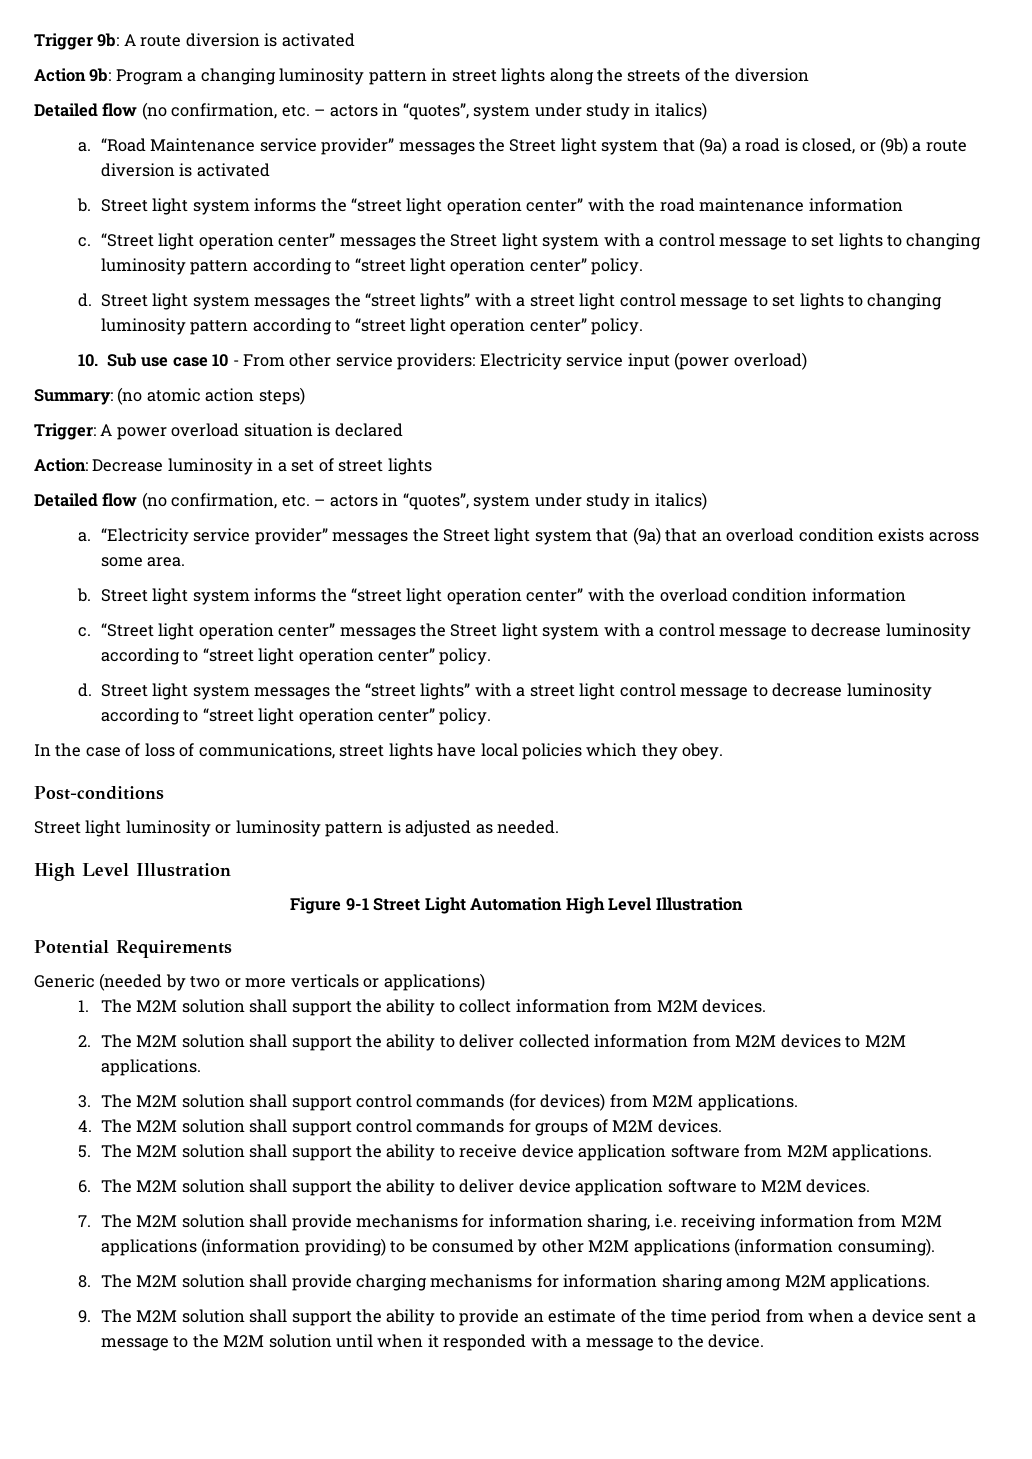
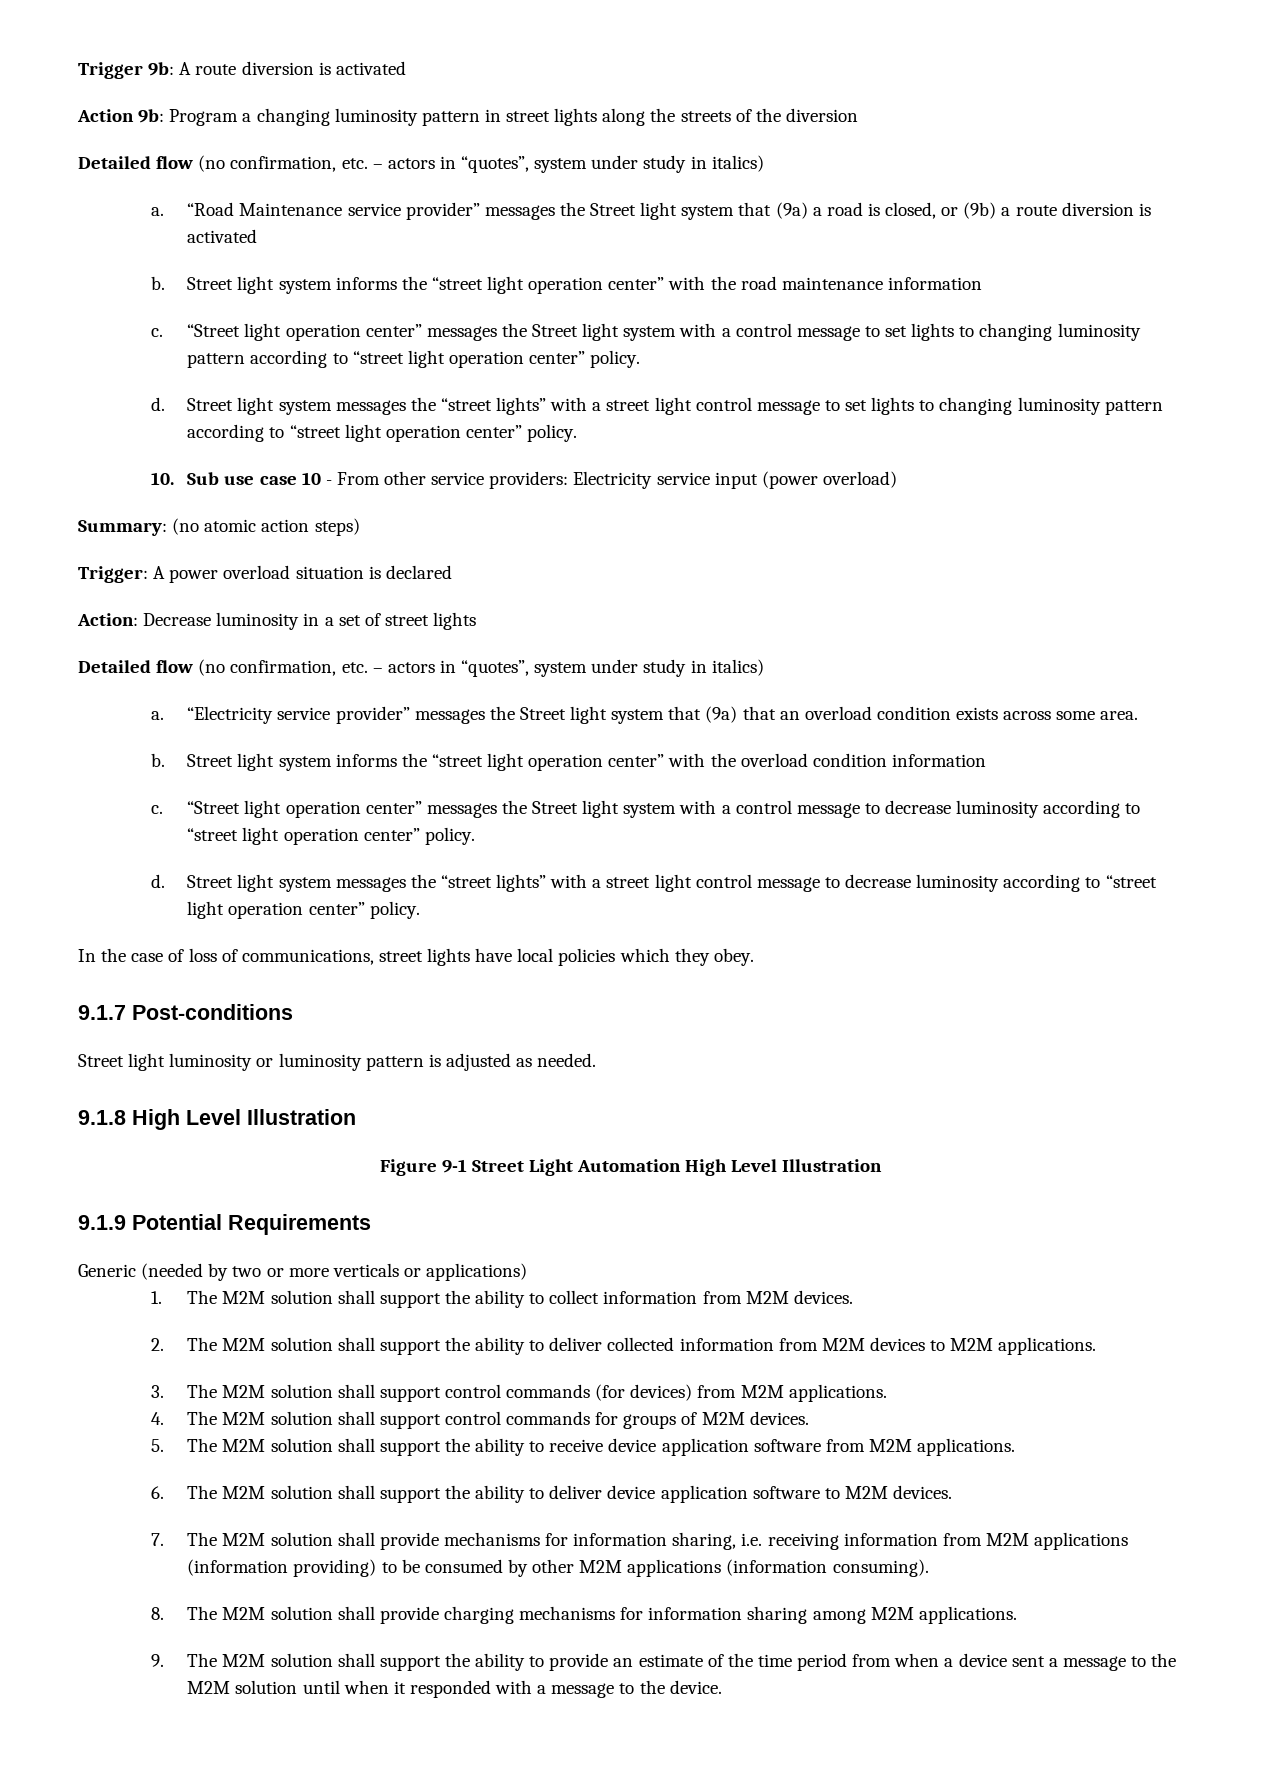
- Post-conditions
+ 9.1.7 Post-conditions
  Street light luminosity or luminosity pattern is adjusted as needed.
- High Level Illustration
+ 9.1.8 High Level Illustration
- Potential Requirements
+ 9.1.9 Potential Requirements

